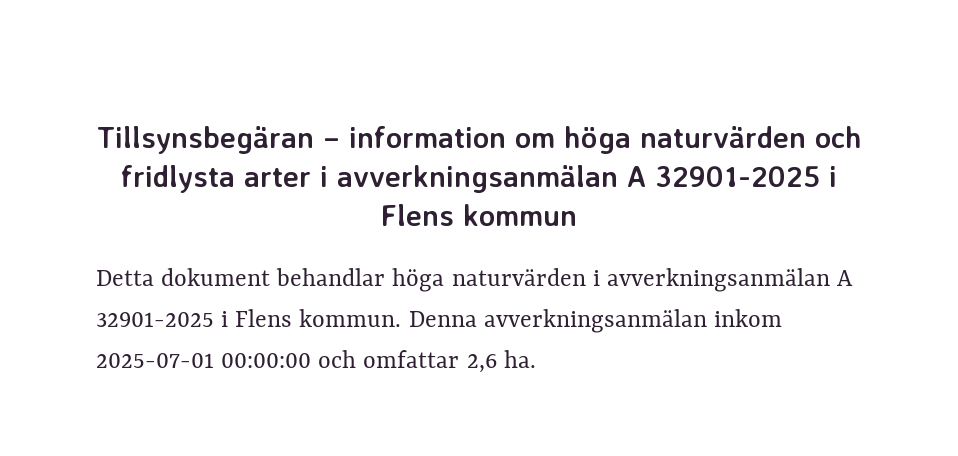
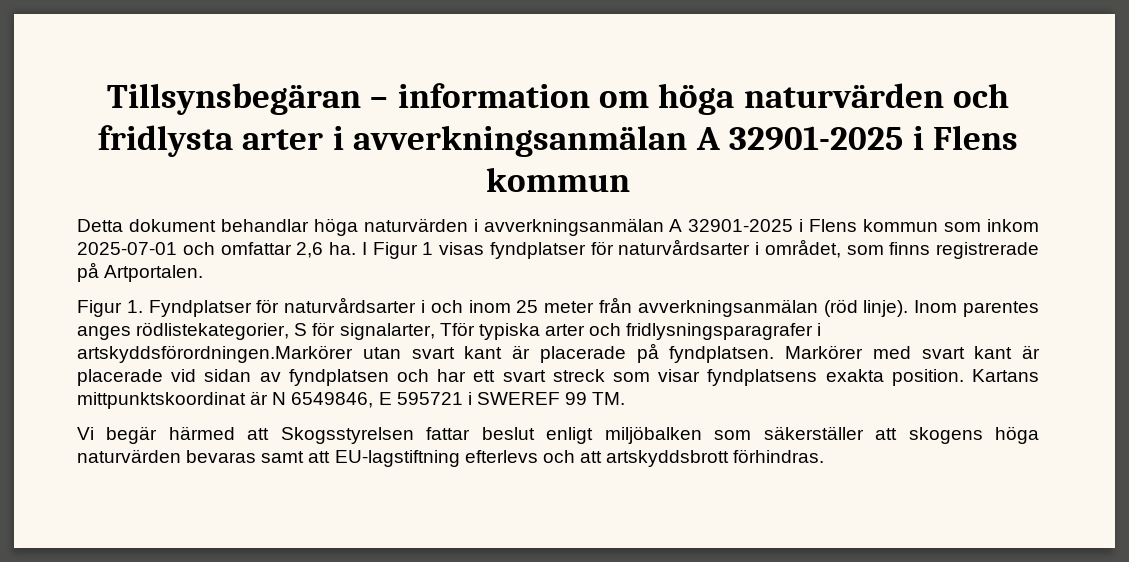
- Detta dokument behandlar höga naturvärden i avverkningsanmälan A 32901-2025 i Flens kommun. Denna avverkningsanmälan inkom 2025-07-01 00:00:00 och omfattar 2,6 ha.
+ Detta dokument behandlar höga naturvärden i avverkningsanmälan A 32901-2025 i Flens kommun som inkom 2025-07-01 och omfattar 2,6 ha.
+ I Figur 1 visas fyndplatser för naturvårdsarter i området, som finns registrerade på Artportalen.
+ Figur 1. Fyndplatser för naturvårdsarter i och inom 25 meter från avverkningsanmälan (röd linje). Inom parentes anges rödlistekategorier, S för signalarter, Tför typiska arter och fridlysningsparagrafer i artskyddsförordningen.Markörer utan svart kant är placerade på fyndplatsen. Markörer med svart kant är placerade vid sidan av fyndplatsen och har ett svart streck som visar fyndplatsens exakta position. Kartans mittpunktskoordinat är N 6549846, E 595721 i SWEREF 99 TM.
+ Vi begär härmed att Skogsstyrelsen fattar beslut enligt miljöbalken som säkerställer att skogens höga naturvärden bevaras samt att EU-lagstiftning efterlevs och att artskyddsbrott förhindras.

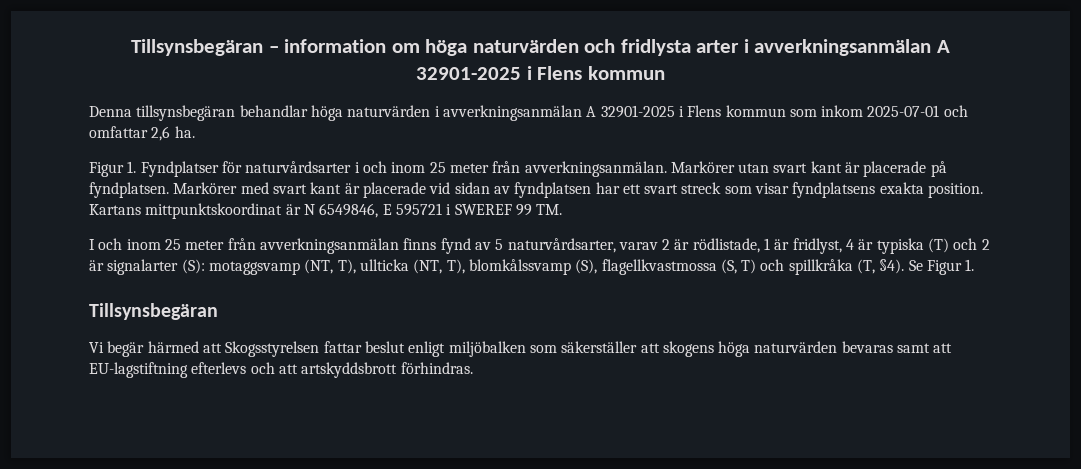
- Detta dokument behandlar höga naturvärden i avverkningsanmälan A 32901-2025 i Flens kommun som inkom 2025-07-01 och omfattar 2,6 ha. I Figur 1 visas fyndplatser för naturvårdsarter i området, som finns registrerade på Artportalen.
+ Denna tillsynsbegäran behandlar höga naturvärden i avverkningsanmälan A 32901-2025 i Flens kommun som inkom 2025-07-01 och omfattar 2,6 ha.
- Figur 1. Fyndplatser för naturvårdsarter i och inom 25 meter från avverkningsanmälan (röd linje). Inom parentes anges rödlistekategorier, S för signalarter, Tför typiska arter och fridlysningsparagrafer i artskyddsförordningen.Markörer utan svart kant är placerade på fyndplatsen.
+ Figur 1. Fyndplatser för naturvårdsarter i och inom 25 meter från avverkningsanmälan. Markörer utan svart kant är placerade på fyndplatsen.
- Markörer med svart kant är placerade vid sidan av fyndplatsen och har ett svart streck som visar fyndplatsens exakta position.
+ Markörer med svart kant är placerade vid sidan av fyndplatsen har ett svart streck som visar fyndplatsens exakta position.
+ I och inom 25 meter från avverkningsanmälan finns fynd av 5 naturvårdsarter, varav 2 är rödlistade, 1 är fridlyst, 4 är typiska (T) och 2 är signalarter (S): motaggsvamp (NT, T), ullticka (NT, T), blomkålssvamp (S), flagellkvastmossa (S, T) och spillkråka (T, §4). Se Figur 1.
+ Tillsynsbegäran

